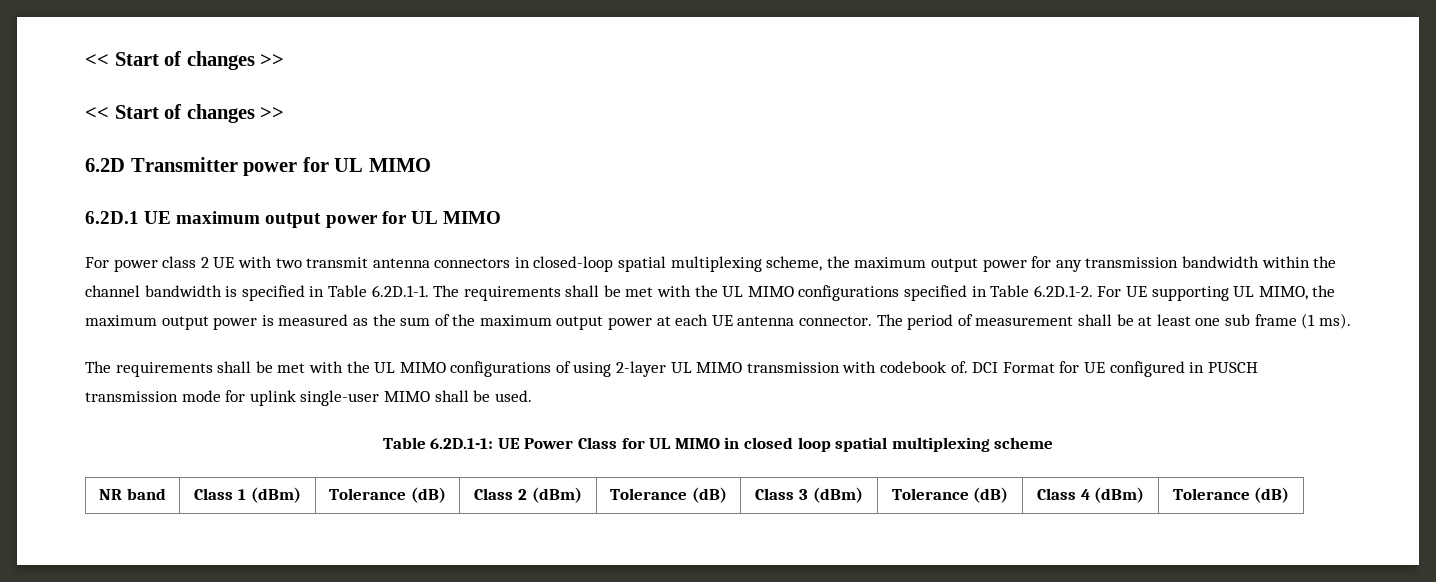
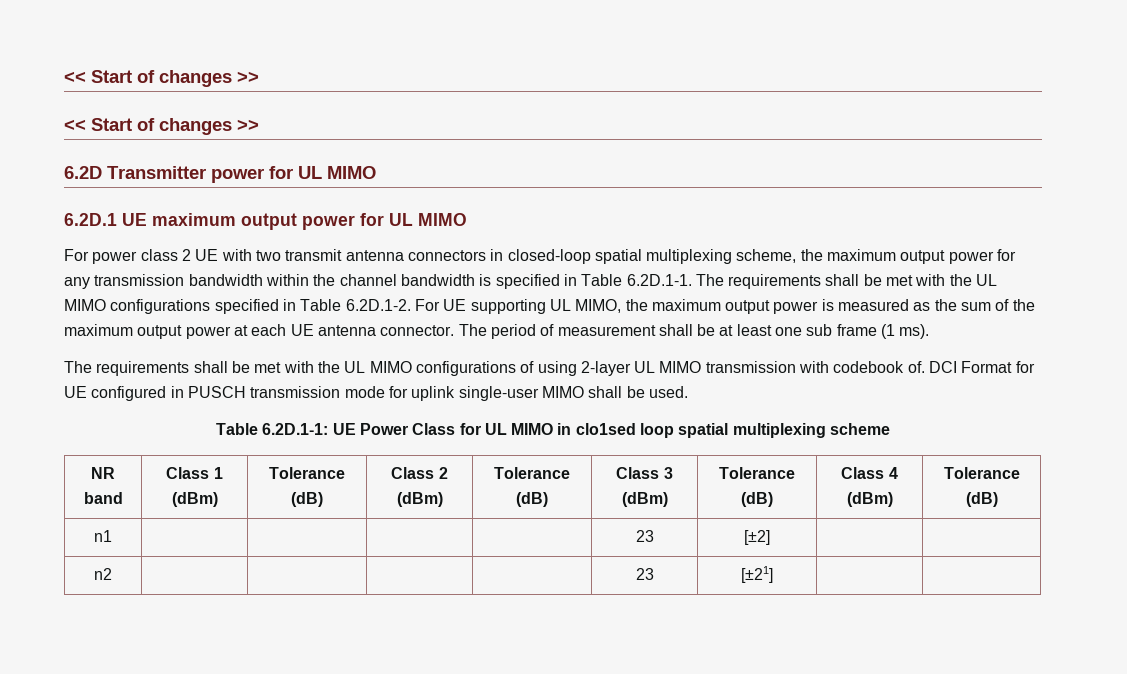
- Table 6.2D.1-1: UE Power Class for UL MIMO in closed loop spatial multiplexing scheme
+ Table 6.2D.1-1: UE Power Class for UL MIMO in clo1sed loop spatial multiplexing scheme
+ n1 | | | | | 23 | [±2] | |
+ n2 | | | | | 23 | [±21] | |

